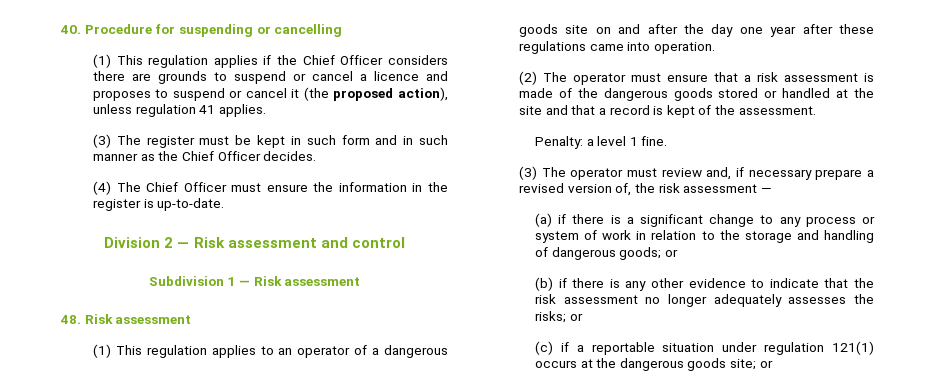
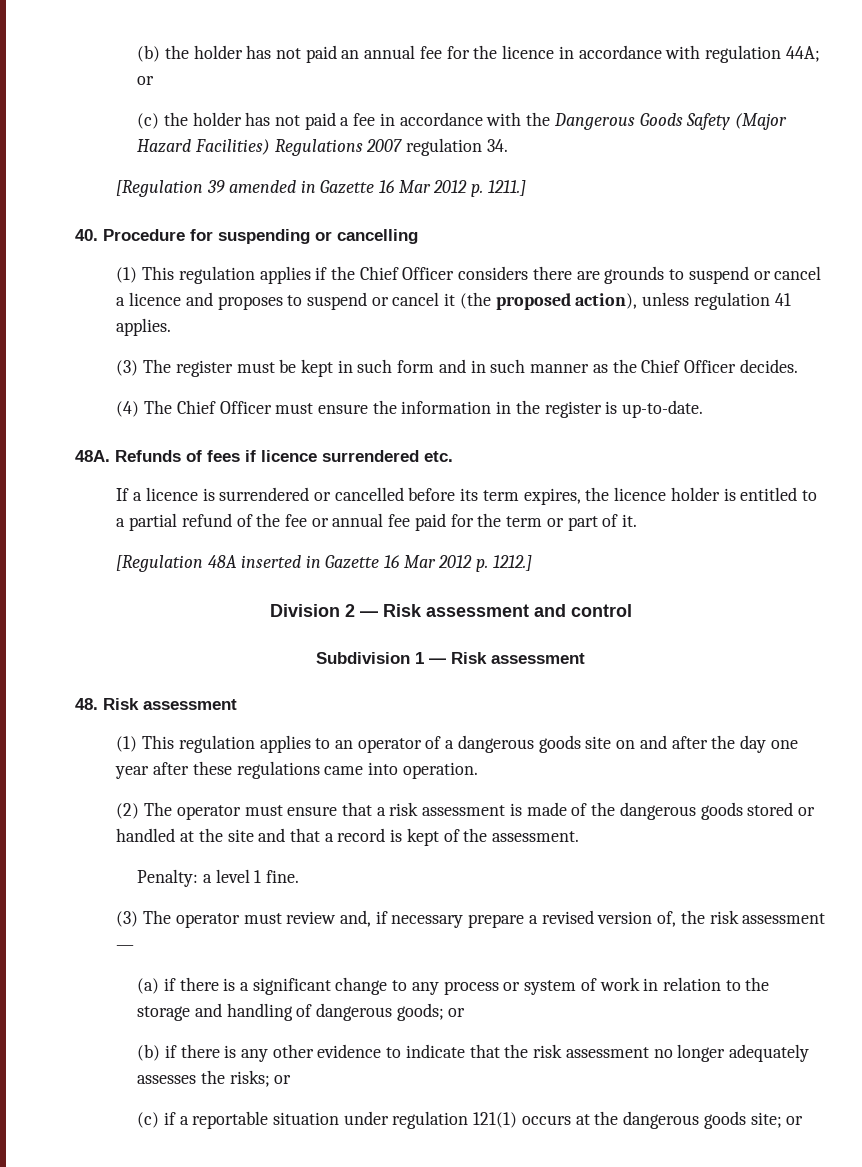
+ (b) the holder has not paid an annual fee for the licence in accordance with regulation 44A; or
+ (c) the holder has not paid a fee in accordance with the Dangerous Goods Safety (Major Hazard Facilities) Regulations 2007 regulation 34.
+ [Regulation 39 amended in Gazette 16 Mar 2012 p. 1211.]
+ 48A. Refunds of fees if licence surrendered etc.
+ If a licence is surrendered or cancelled before its term expires, the licence holder is entitled to a partial refund of the fee or annual fee paid for the term or part of it.
+ [Regulation 48A inserted in Gazette 16 Mar 2012 p. 1212.]

